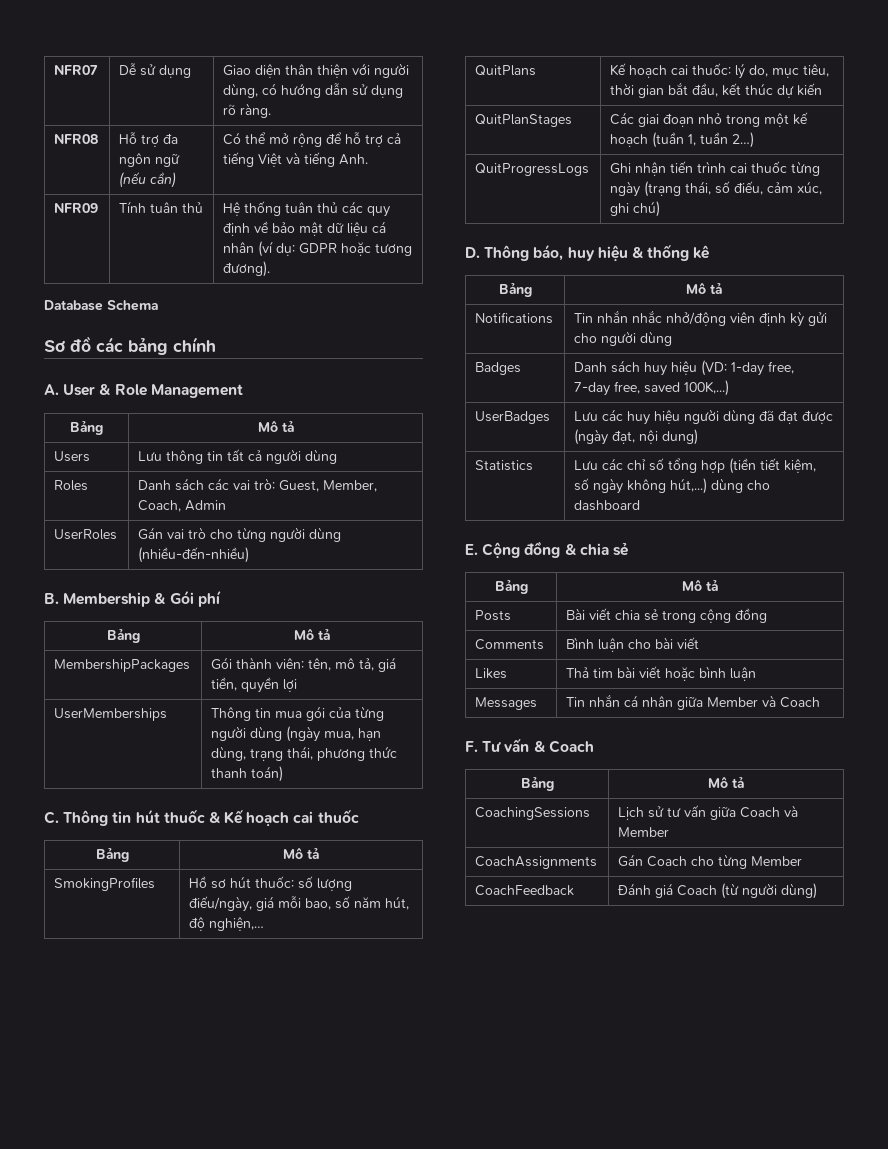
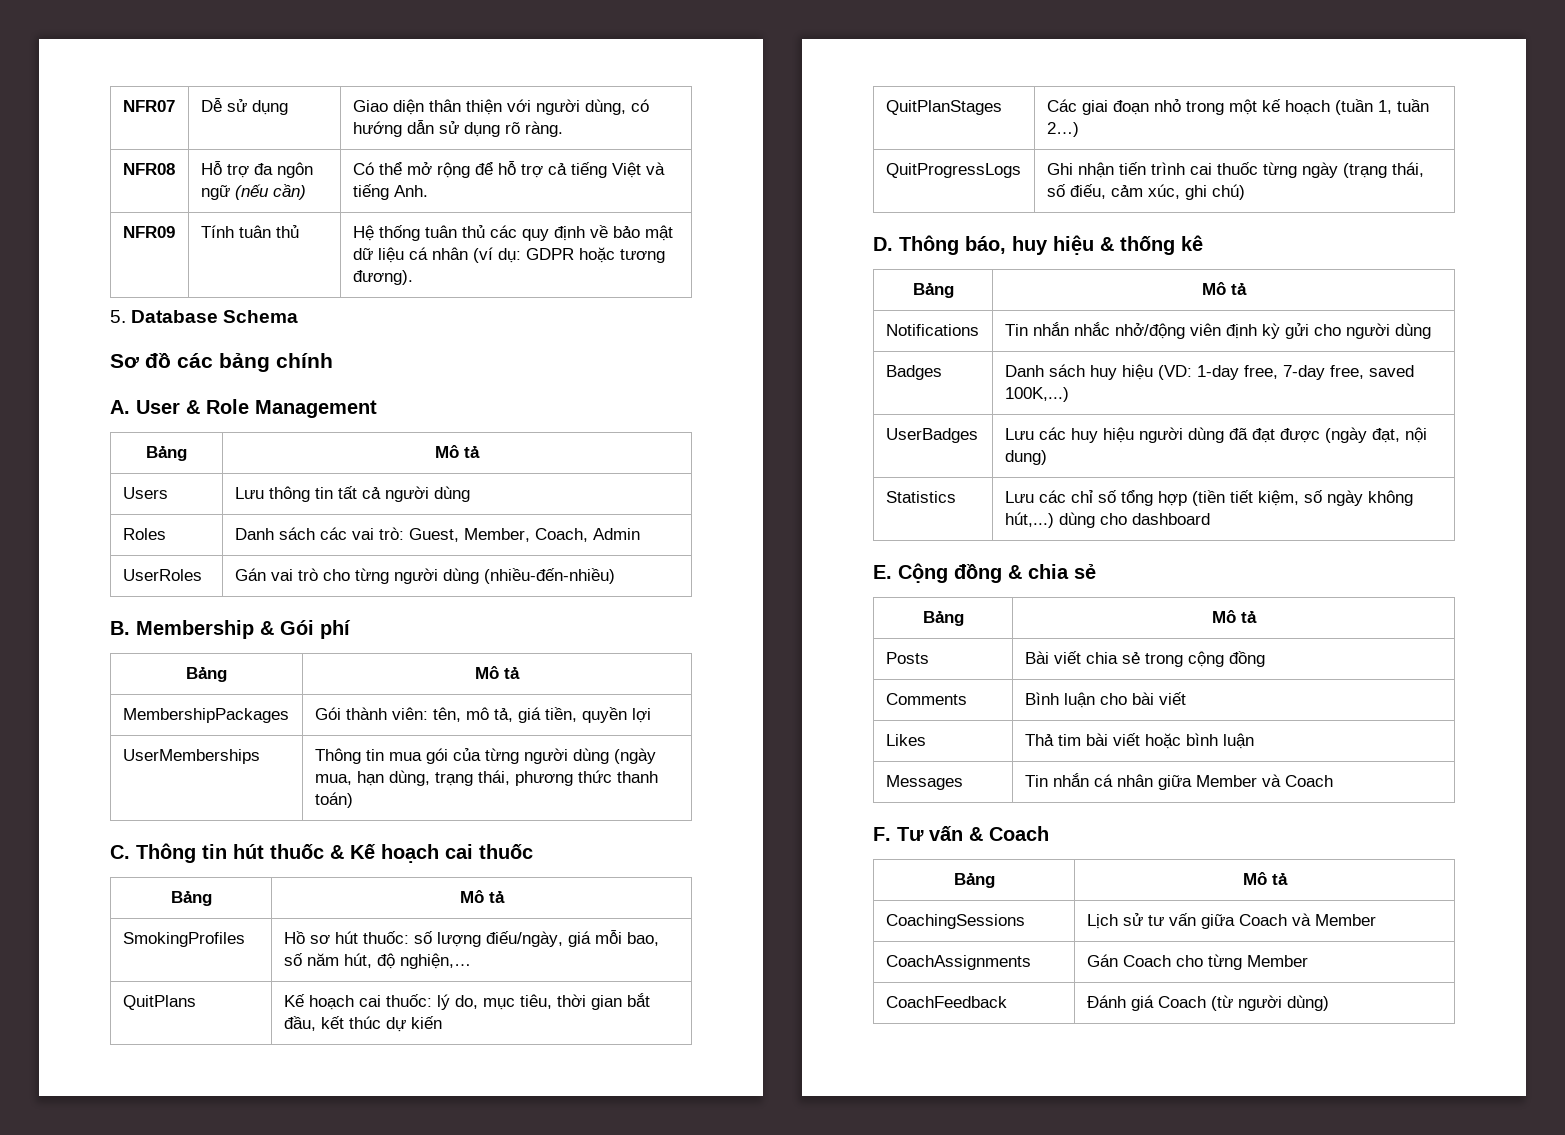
- Database Schema
+ 5. Database Schema

